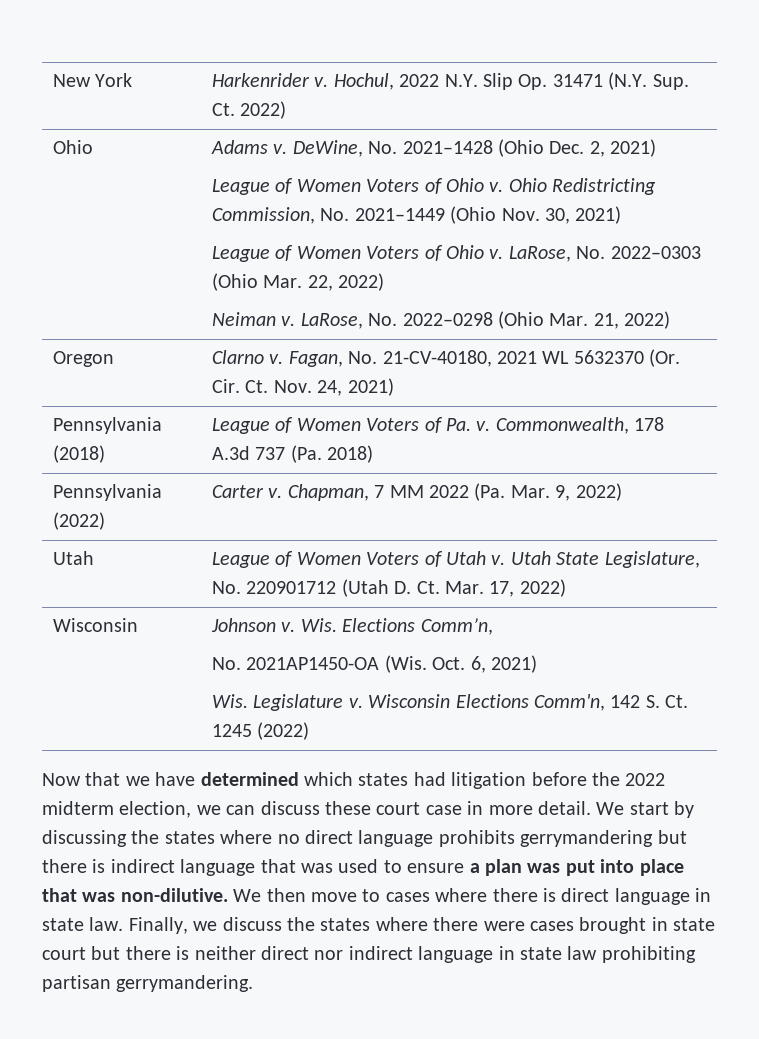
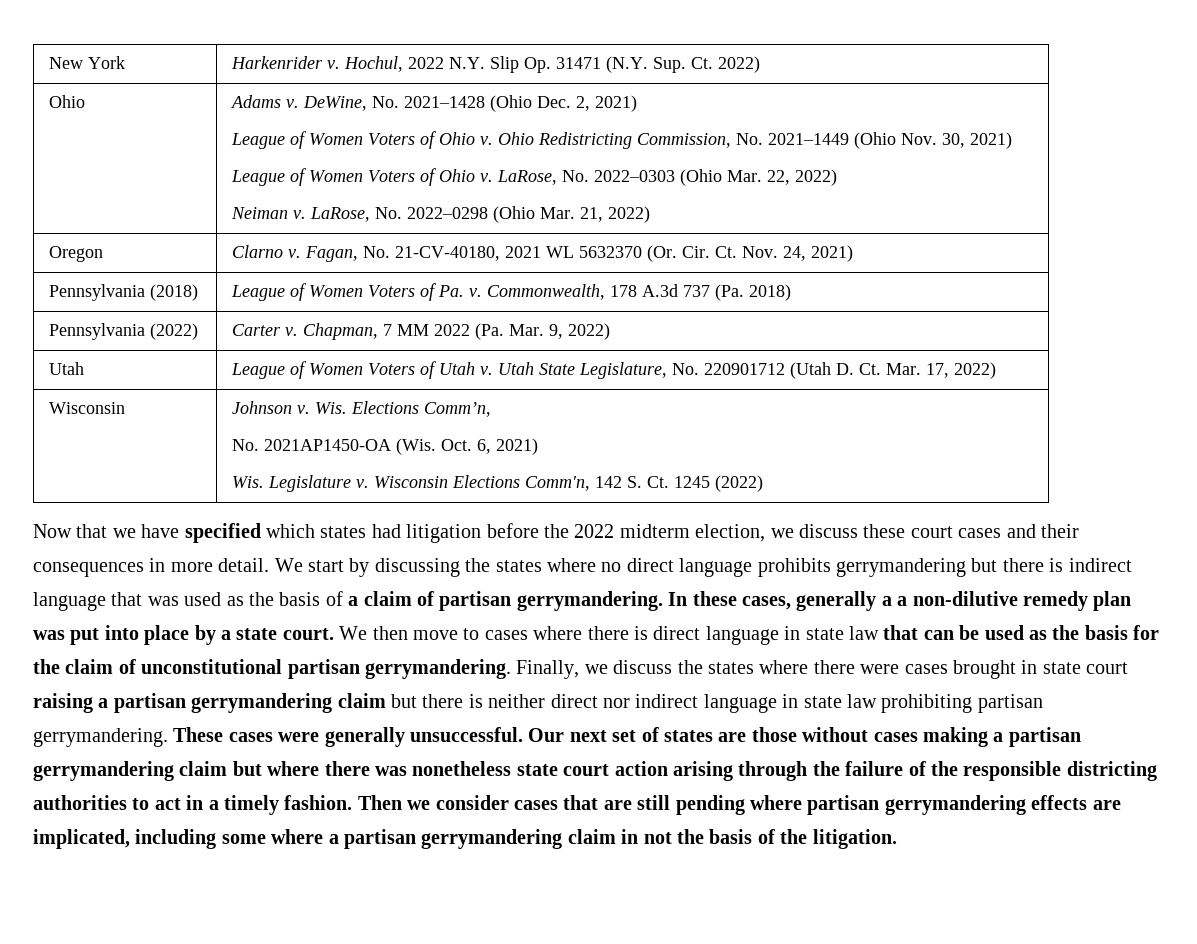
- Now that we have determined which states had litigation before the 2022 midterm election, we can discuss these court case in more detail.
+ Now that we have specified which states had litigation before the 2022 midterm election, we discuss these court cases and their consequences in more detail.
- We start by discussing the states where no direct language prohibits gerrymandering but there is indirect language that was used to ensure a plan was put into place that was non-dilutive.
+ We start by discussing the states where no direct language prohibits gerrymandering but there is indirect language that was used as the basis of a claim of partisan gerrymandering. In these cases, generally a a non-dilutive remedy plan was put into place by a state court.
- We then move to cases where there is direct language in state law.
+ We then move to cases where there is direct language in state law that can be used as the basis for the claim of unconstitutional partisan gerrymandering.
- Finally, we discuss the states where there were cases brought in state court but there is neither direct nor indirect language in state law prohibiting partisan gerrymandering.
+ Finally, we discuss the states where there were cases brought in state court raising a partisan gerrymandering claim but there is neither direct nor indirect language in state law prohibiting partisan gerrymandering.
+ These cases were generally unsuccessful. Our next set of states are those without cases making a partisan gerrymandering claim but where there was nonetheless state court action arising through the failure of the responsible districting authorities to act in a timely fashion. Then we consider cases that are still pending where partisan gerrymandering effects are implicated, including some where a partisan gerrymandering claim in not the basis of the litigation.

